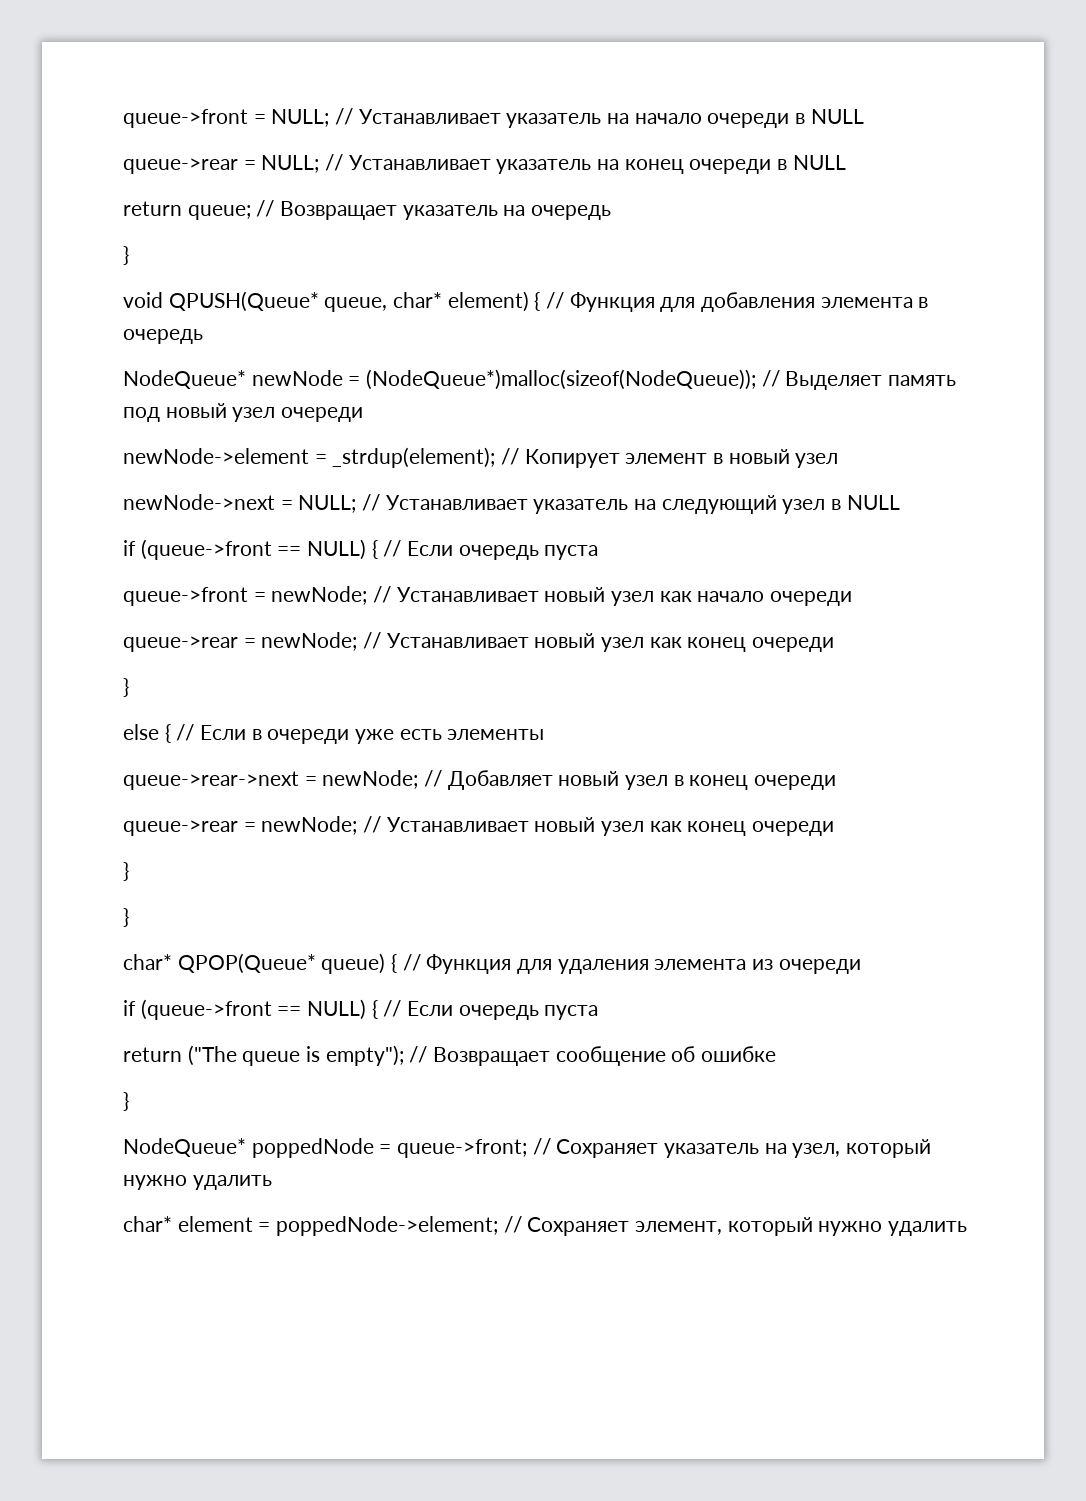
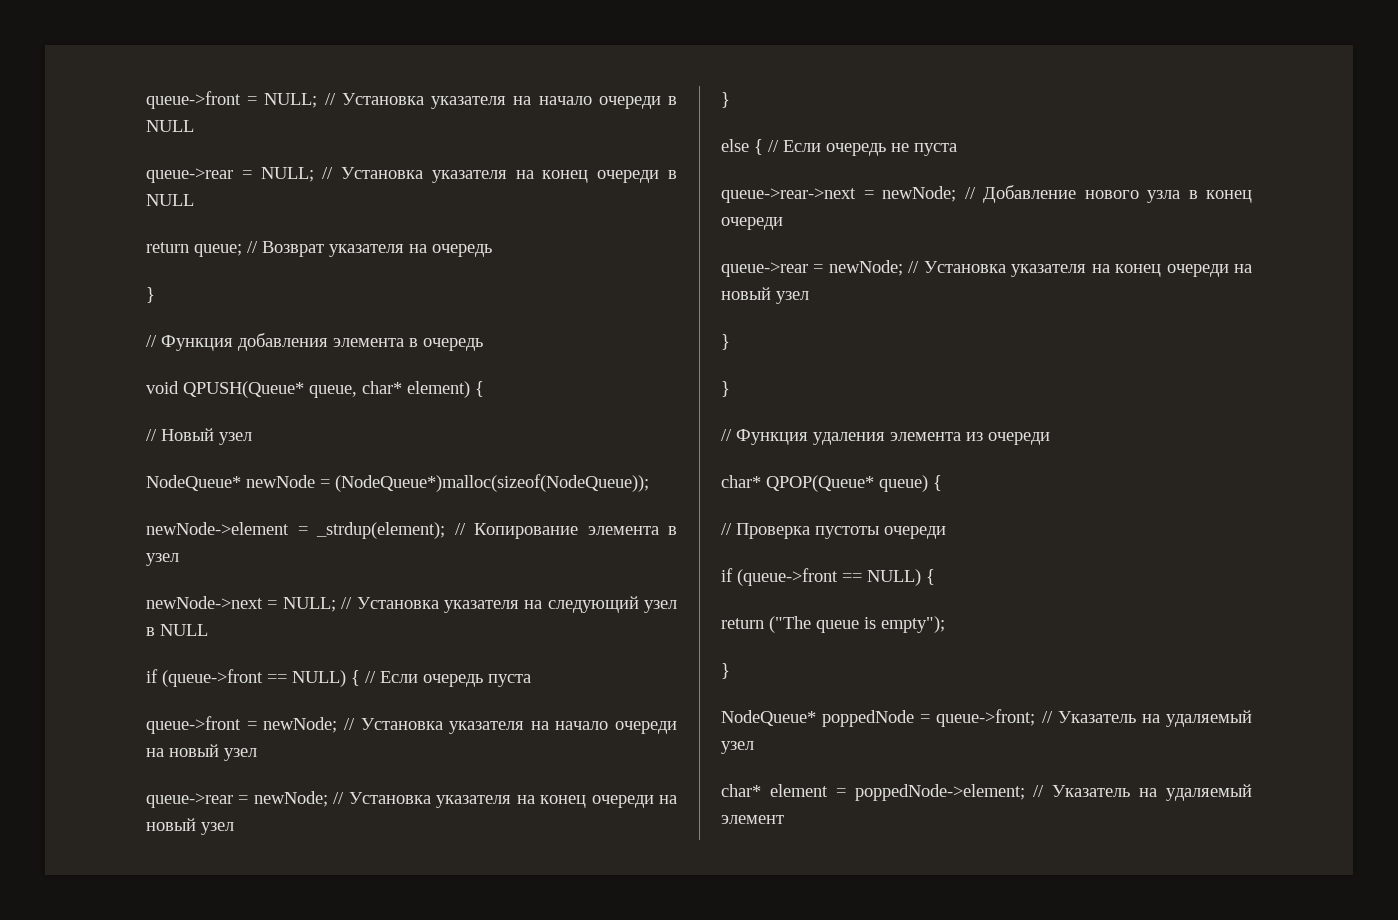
- queue->front = NULL; // Устанавливает указатель на начало очереди в NULL
+ queue->front = NULL; // Установка указателя на начало очереди в NULL
- queue->rear = NULL; // Устанавливает указатель на конец очереди в NULL
+ queue->rear = NULL; // Установка указателя на конец очереди в NULL
- return queue; // Возвращает указатель на очередь
+ return queue; // Возврат указателя на очередь
+ // Функция добавления элемента в очередь
- void QPUSH(Queue* queue, char* element) { // Функция для добавления элемента в очередь
- NodeQueue* newNode = (NodeQueue*)malloc(sizeof(NodeQueue)); // Выделяет память под новый узел очереди
+ void QPUSH(Queue* queue, char* element) {
+ // Новый узел
+ NodeQueue* newNode = (NodeQueue*)malloc(sizeof(NodeQueue));
- newNode->element = _strdup(element); // Копирует элемент в новый узел
+ newNode->element = _strdup(element); // Копирование элемента в узел
- newNode->next = NULL; // Устанавливает указатель на следующий узел в NULL
+ newNode->next = NULL; // Установка указателя на следующий узел в NULL
- queue->front = newNode; // Устанавливает новый узел как начало очереди
- queue->rear = newNode; // Устанавливает новый узел как конец очереди
+ queue->front = newNode; // Установка указателя на начало очереди на новый узел
+ queue->rear = newNode; // Установка указателя на конец очереди на новый узел
- else { // Если в очереди уже есть элементы
+ else { // Если очередь не пуста
- queue->rear->next = newNode; // Добавляет новый узел в конец очереди
- queue->rear = newNode; // Устанавливает новый узел как конец очереди
+ queue->rear->next = newNode; // Добавление нового узла в конец очереди
+ queue->rear = newNode; // Установка указателя на конец очереди на новый узел
- char* QPOP(Queue* queue) { // Функция для удаления элемента из очереди
- if (queue->front == NULL) { // Если очередь пуста
+ // Функция удаления элемента из очереди
+ char* QPOP(Queue* queue) {
+ // Проверка пустоты очереди
+ if (queue->front == NULL) {
- return ("The queue is empty"); // Возвращает сообщение об ошибке
+ return ("The queue is empty");
- NodeQueue* poppedNode = queue->front; // Сохраняет указатель на узел, который нужно удалить
+ NodeQueue* poppedNode = queue->front; // Указатель на удаляемый узел
- char* element = poppedNode->element; // Сохраняет элемент, который нужно удалить
+ char* element = poppedNode->element; // Указатель на удаляемый элемент

